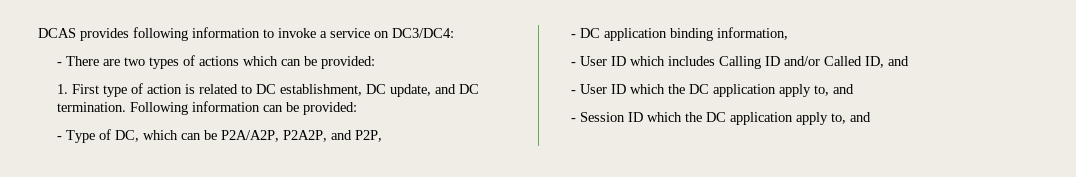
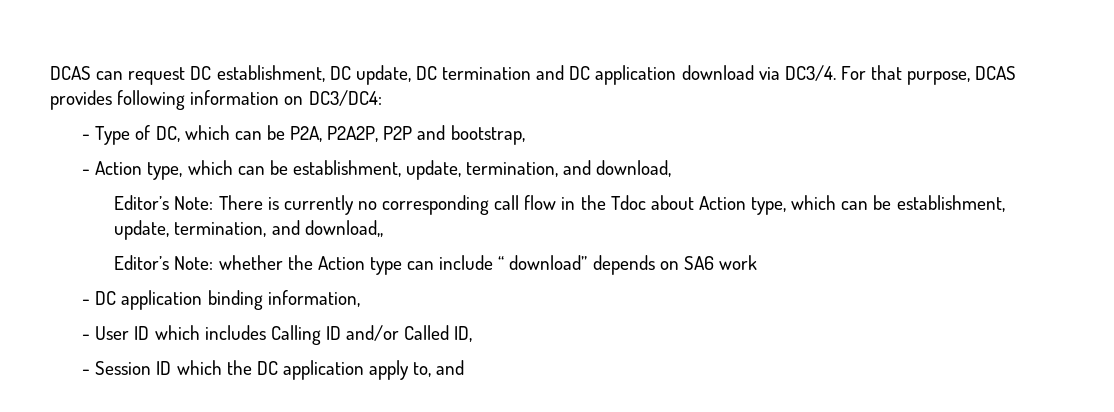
- DCAS provides following information to invoke a service on DC3/DC4:
- - There are two types of actions which can be provided:
- 1. First type of action is related to DC establishment, DC update, and DC termination. Following information can be provided:
+ DCAS can request DC establishment, DC update, DC termination and DC application download via DC3/4. For that purpose, DCAS provides following information on DC3/DC4:
- - Type of DC, which can be P2A/A2P, P2A2P, and P2P,
+ - Type of DC, which can be P2A, P2A2P, P2P and bootstrap,
+ - Action type, which can be establishment, update, termination, and download,
+ Editor’s Note: There is currently no corresponding call flow in the Tdoc about Action type, which can be establishment, update, termination, and download,,
+ Editor’s Note: whether the Action type can include “ download” depends on SA6 work
- - User ID which includes Calling ID and/or Called ID, and
- - User ID which the DC application apply to, and
+ - User ID which includes Calling ID and/or Called ID,

